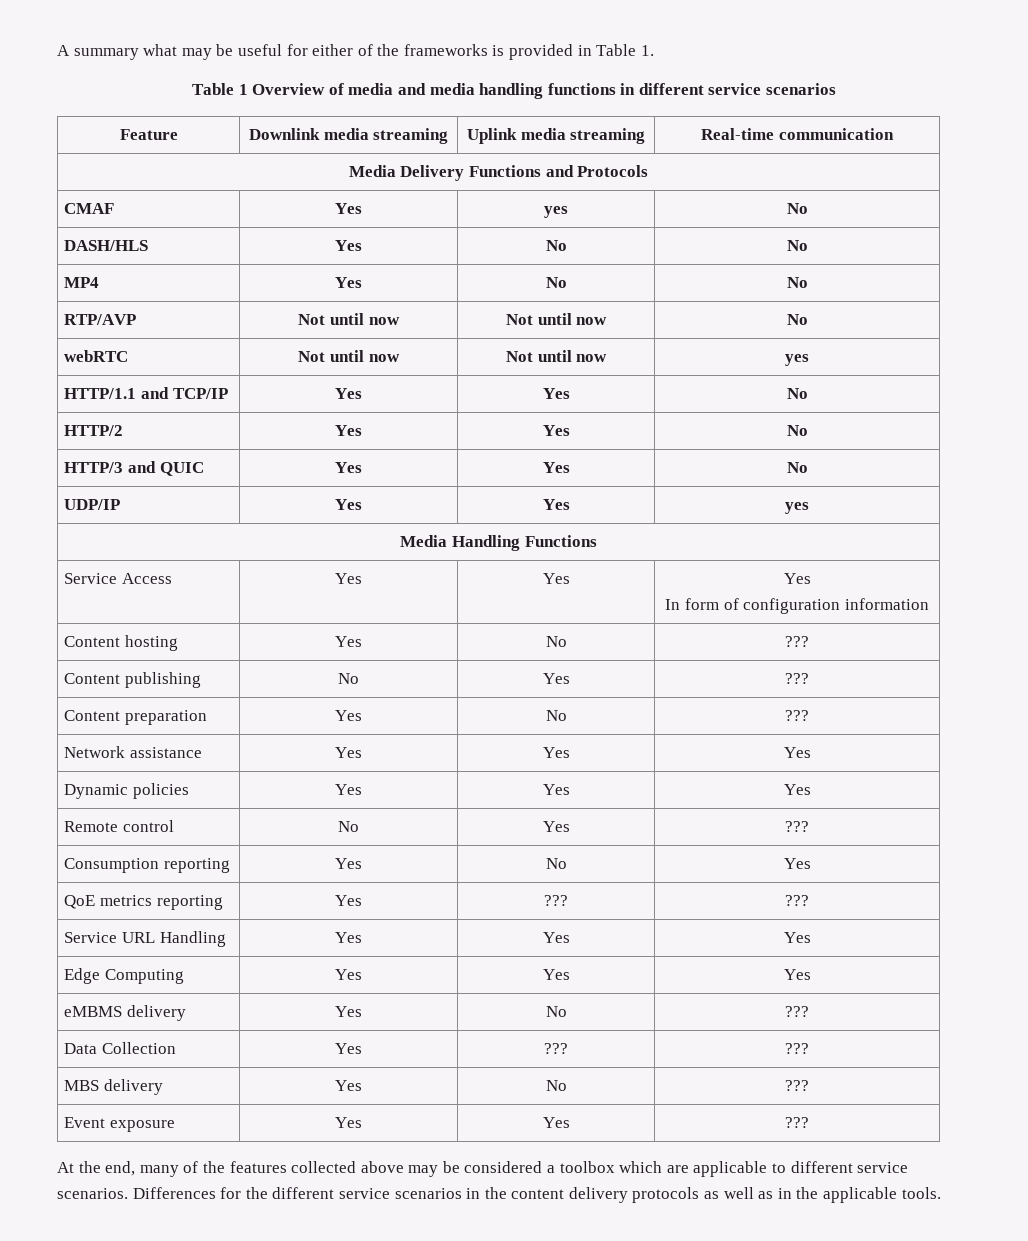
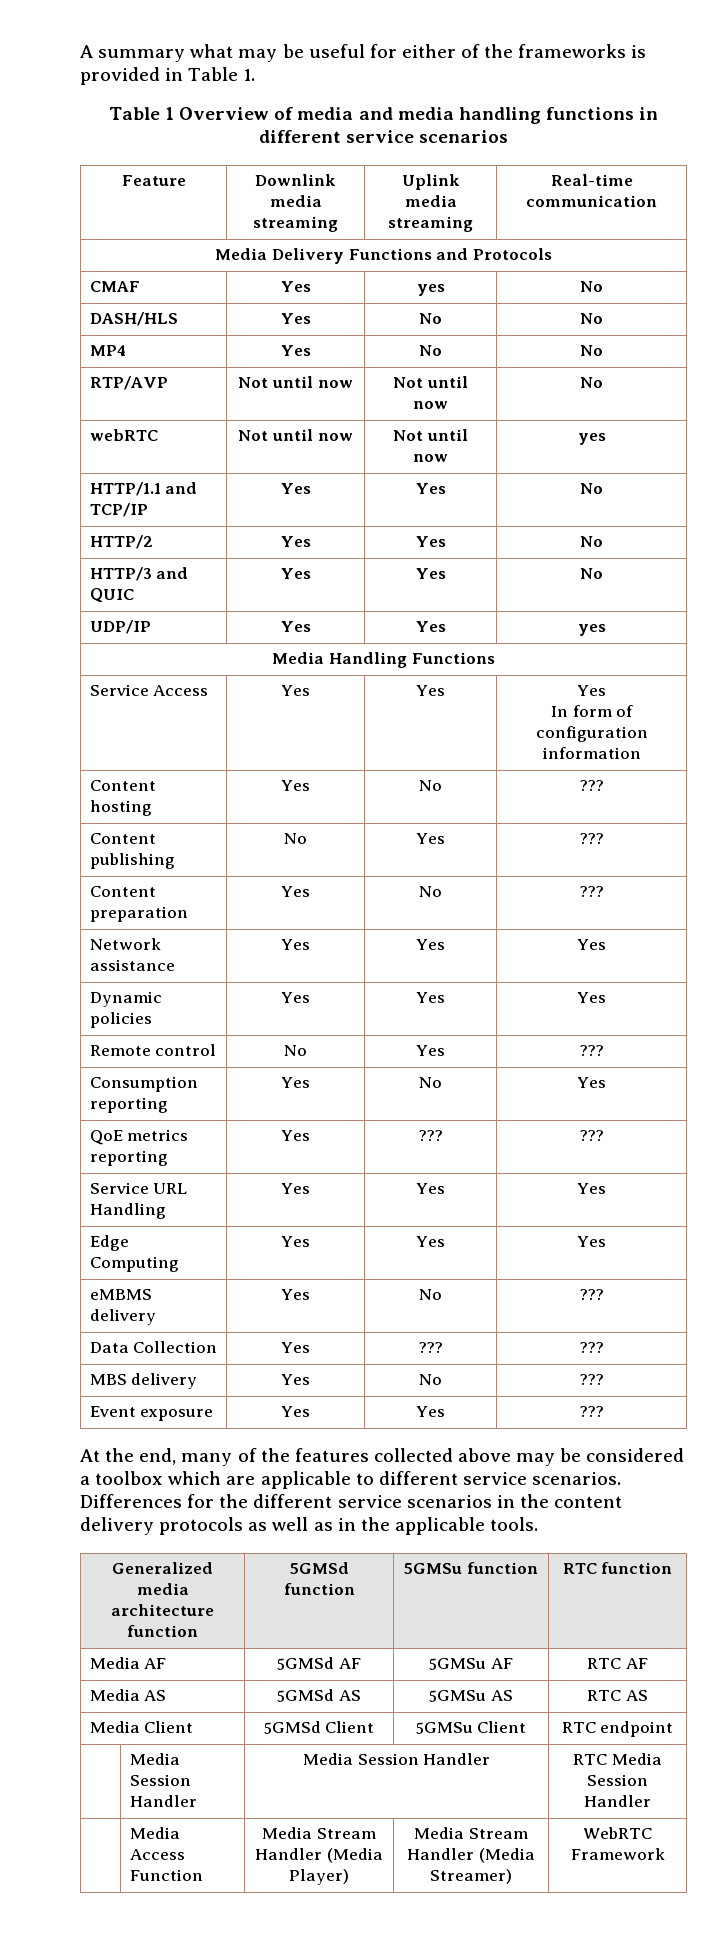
+ Generalized media architecture function | 5GMSd function | 5GMSu function | RTC function
+ Media AF | 5GMSd AF | 5GMSu AF | RTC AF
+ Media AS | 5GMSd AS | 5GMSu AS | RTC AS
+ Media Client | 5GMSd Client | 5GMSu Client | RTC endpoint
+ | Media Session Handler | Media Session Handler | RTC Media Session Handler
+ | Media Access Function | Media Stream Handler (Media Player) | Media Stream Handler (Media Streamer) | WebRTC Framework

